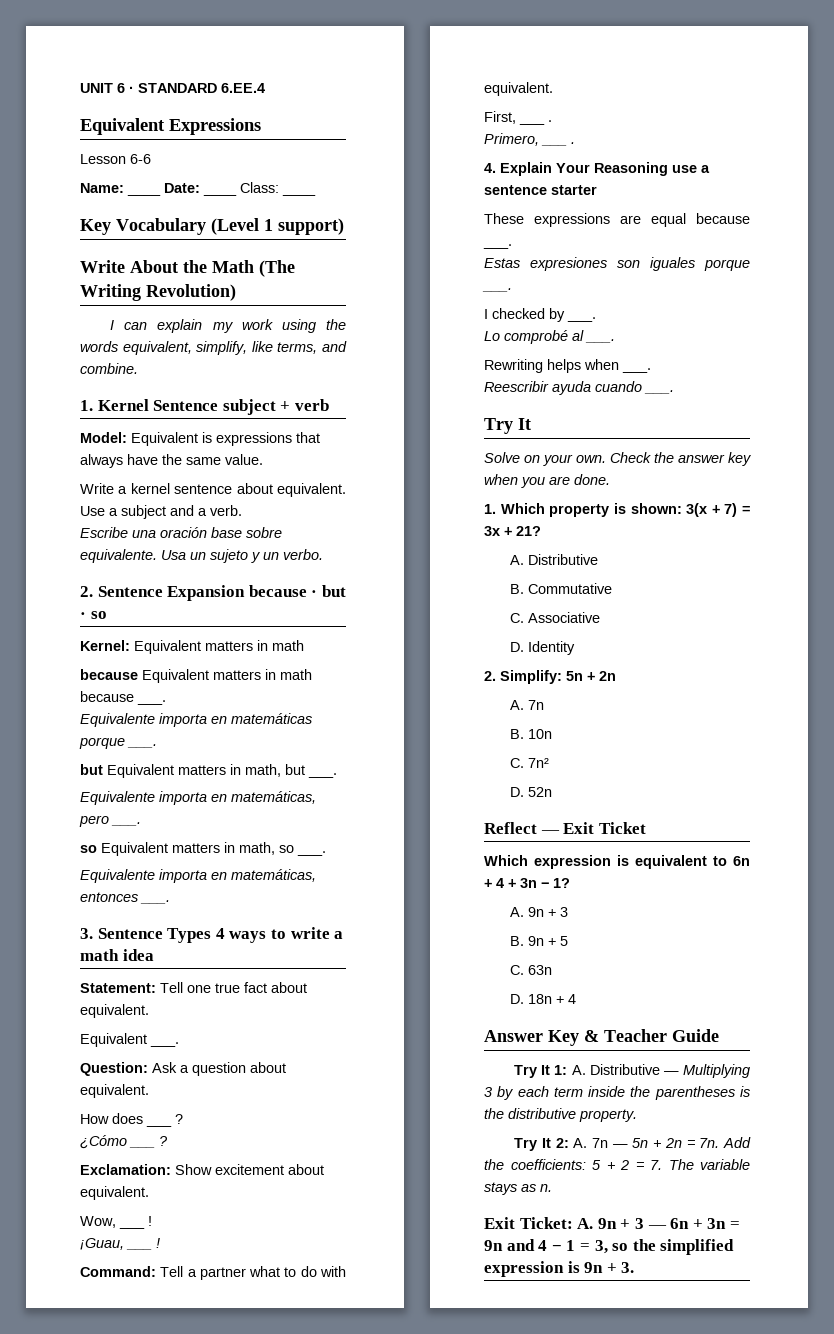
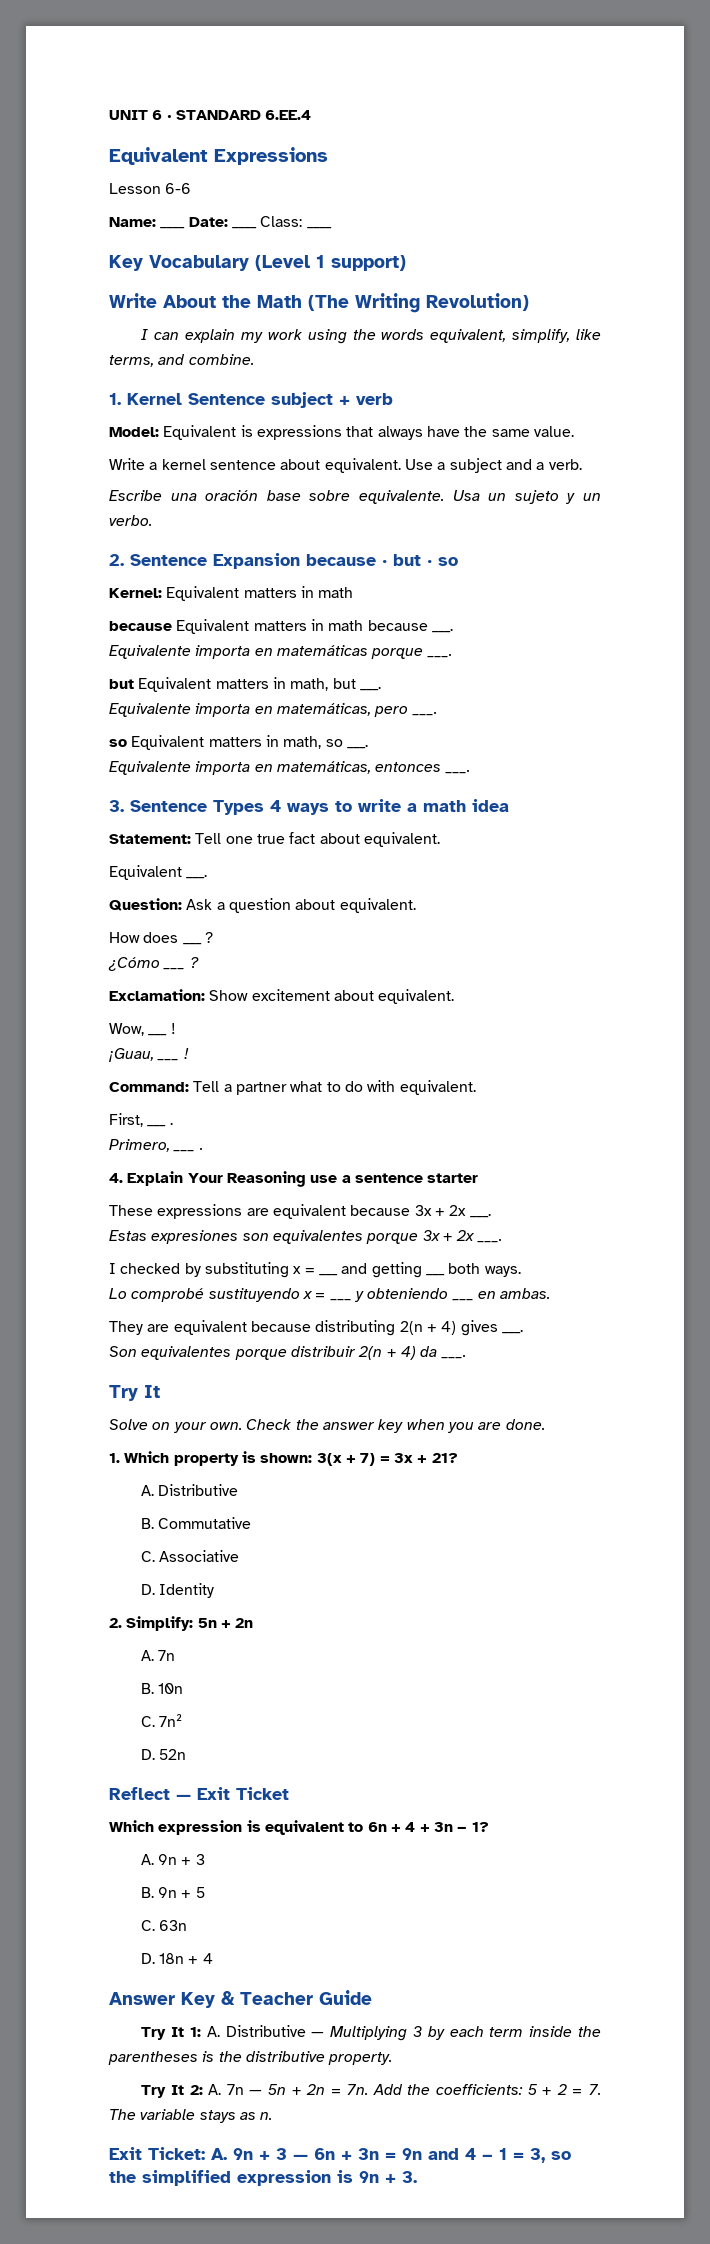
- These expressions are equal because ___.
+ These expressions are equivalent because 3x + 2x ___.
- Estas expresiones son iguales porque ___.
+ Estas expresiones son equivalentes porque 3x + 2x ___.
- I checked by ___.
- Lo comprobé al ___.
- Rewriting helps when ___.
- Reescribir ayuda cuando ___.
+ I checked by substituting x = ___ and getting ___ both ways.
+ Lo comprobé sustituyendo x = ___ y obteniendo ___ en ambas.
+ They are equivalent because distributing 2(n + 4) gives ___.
+ Son equivalentes porque distribuir 2(n + 4) da ___.

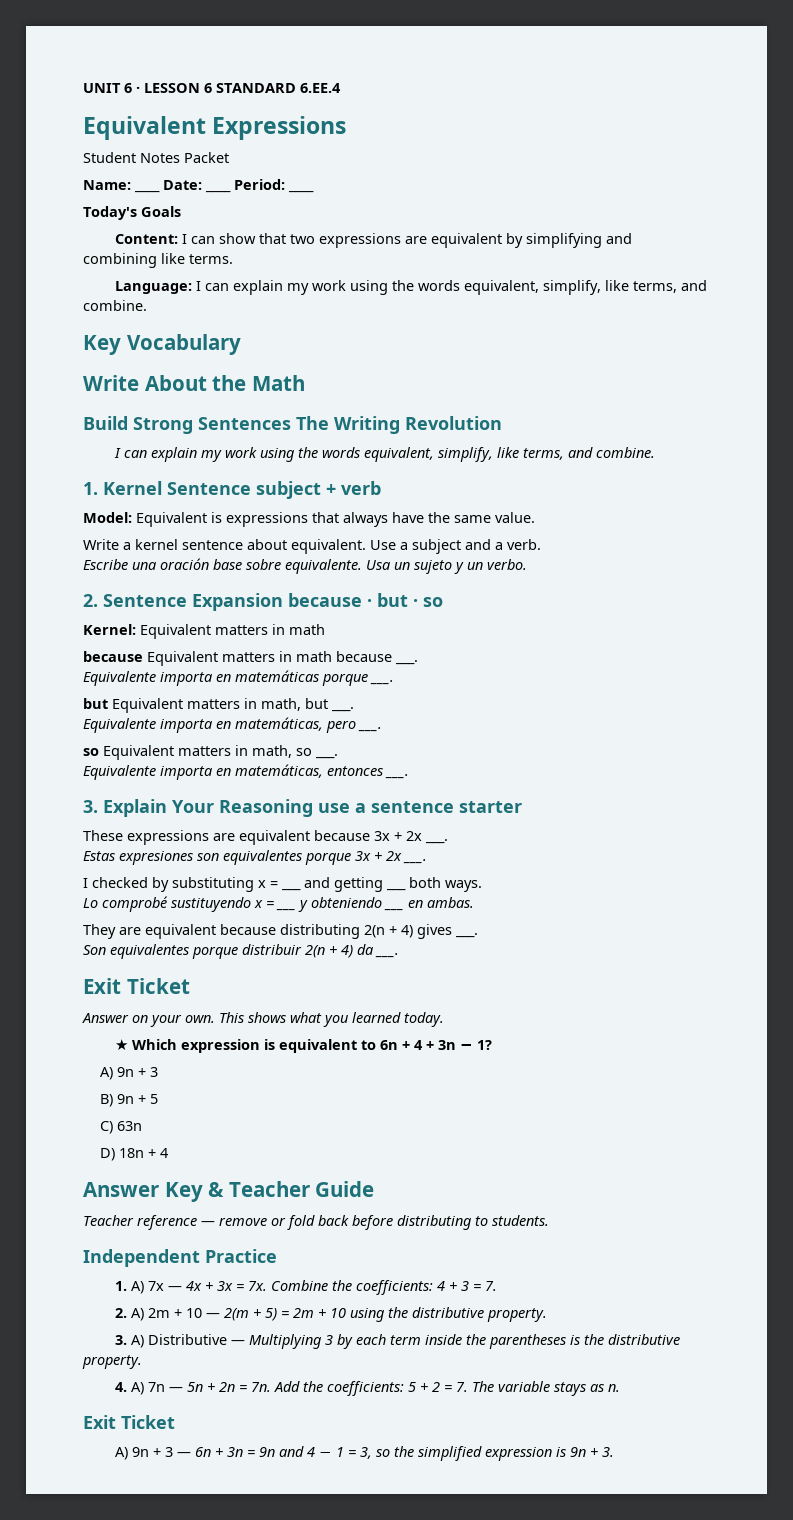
- UNIT 6 · STANDARD 6.EE.4
+ UNIT 6 · LESSON 6 STANDARD 6.EE.4
- Lesson 6-6
+ Student Notes Packet
- Name: ____ Date: ____ Class: ____
+ Name: ____ Date: ____ Period: ____
+ Today's Goals
+ Content: I can show that two expressions are equivalent by simplifying and combining like terms.
+ Language: I can explain my work using the words equivalent, simplify, like terms, and combine.
- Key Vocabulary (Level 1 support)
+ Key Vocabulary
- Write About the Math (The Writing Revolution)
+ Write About the Math
+ Build Strong Sentences The Writing Revolution
- 3. Sentence Types 4 ways to write a math idea
- Statement: Tell one true fact about equivalent.
- Equivalent ___.
- Question: Ask a question about equivalent.
- How does ___ ?
- ¿Cómo ___ ?
- Exclamation: Show excitement about equivalent.
- Wow, ___ !
- ¡Guau, ___ !
- Command: Tell a partner what to do with equivalent.
- First, ___ .
- Primero, ___ .
- 4. Explain Your Reasoning use a sentence starter
+ 3. Explain Your Reasoning use a sentence starter
  Son equivalentes porque distribuir 2(n + 4) da ___.
- Try It
- Solve on your own. Check the answer key when you are done.
- 1. Which property is shown: 3(x + 7) = 3x + 21?
- A. Distributive
- B. Commutative
- C. Associative
- D. Identity
- 2. Simplify: 5n + 2n
- A. 7n
- B. 10n
- C. 7n²
- D. 52n
- Reflect — Exit Ticket
- Which expression is equivalent to 6n + 4 + 3n − 1?
- A. 9n + 3
+ Exit Ticket
+ Answer on your own. This shows what you learned today.
+ ★ Which expression is equivalent to 6n + 4 + 3n − 1?
+ A) 9n + 3
- B. 9n + 5
+ B) 9n + 5
- C. 63n
+ C) 63n
- D. 18n + 4
+ D) 18n + 4
- Try It 1: A. Distributive — Multiplying 3 by each term inside the parentheses is the distributive property.
+ Teacher reference — remove or fold back before distributing to students.
+ Independent Practice
+ 1. A) 7x — 4x + 3x = 7x. Combine the coefficients: 4 + 3 = 7.
+ 2. A) 2m + 10 — 2(m + 5) = 2m + 10 using the distributive property.
+ 3. A) Distributive — Multiplying 3 by each term inside the parentheses is the distributive property.
- Try It 2: A. 7n — 5n + 2n = 7n.
+ 4. A) 7n — 5n + 2n = 7n.
  Add the coefficients: 5 + 2 = 7. The variable stays as n.
- Exit Ticket: A. 9n + 3 — 6n + 3n = 9n and 4 − 1 = 3, so the simplified expression is 9n + 3.
+ Exit Ticket
+ A) 9n + 3 — 6n + 3n = 9n and 4 − 1 = 3, so the simplified expression is 9n + 3.

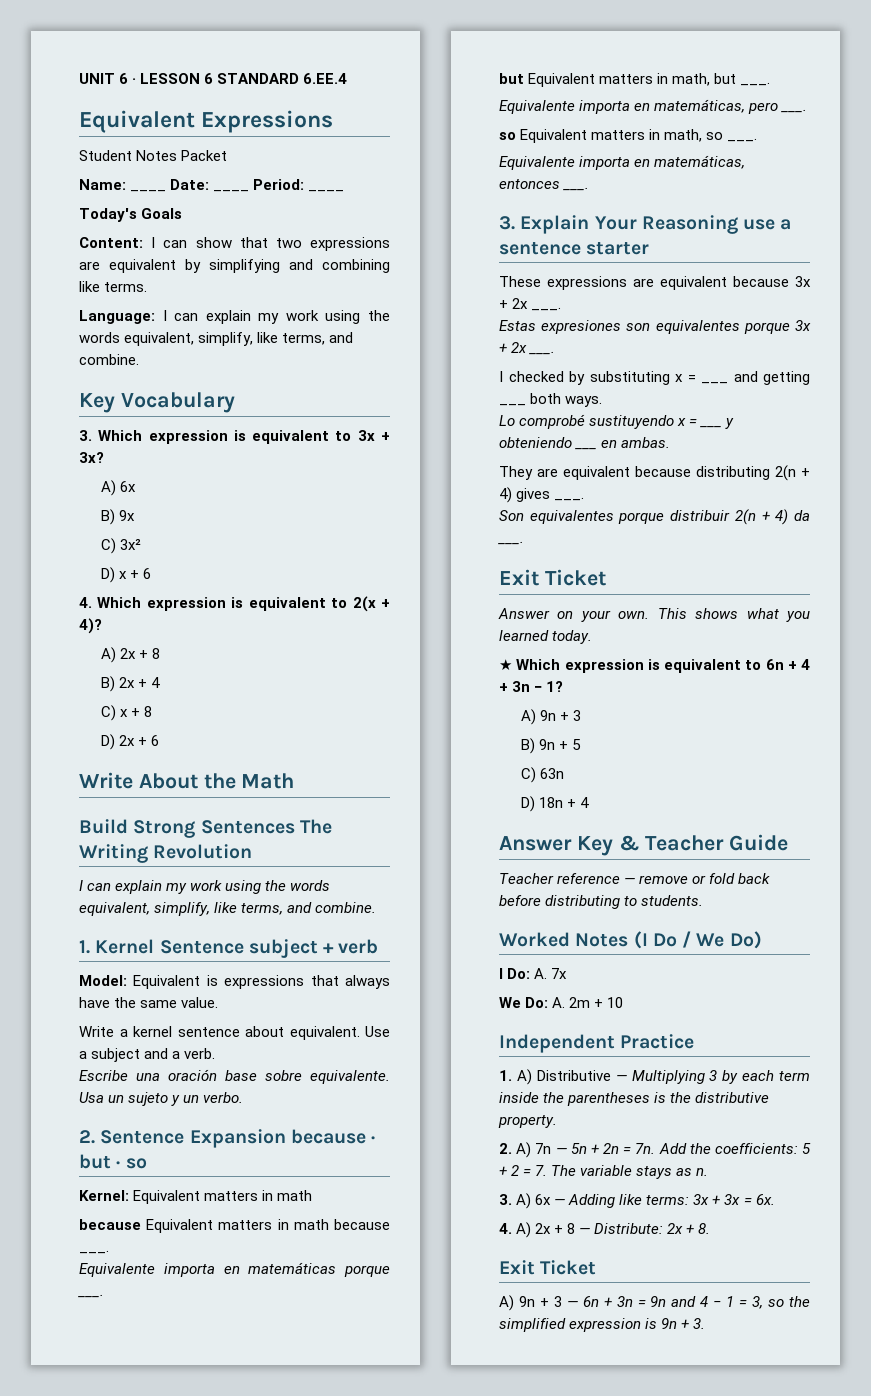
+ 3. Which expression is equivalent to 3x + 3x?
+ A) 6x
+ B) 9x
+ C) 3x²
+ D) x + 6
+ 4. Which expression is equivalent to 2(x + 4)?
+ A) 2x + 8
+ B) 2x + 4
+ C) x + 8
+ D) 2x + 6
+ Worked Notes (I Do / We Do)
+ I Do: A. 7x
+ We Do: A. 2m + 10
  Independent Practice
- 1. A) 7x — 4x + 3x = 7x. Combine the coefficients: 4 + 3 = 7.
- 2. A) 2m + 10 — 2(m + 5) = 2m + 10 using the distributive property.
- 3. A) Distributive — Multiplying 3 by each term inside the parentheses is the distributive property.
+ 1. A) Distributive — Multiplying 3 by each term inside the parentheses is the distributive property.
- 4. A) 7n — 5n + 2n = 7n.
+ 2. A) 7n — 5n + 2n = 7n.
+ 3. A) 6x — Adding like terms: 3x + 3x = 6x.
+ 4. A) 2x + 8 — Distribute: 2x + 8.

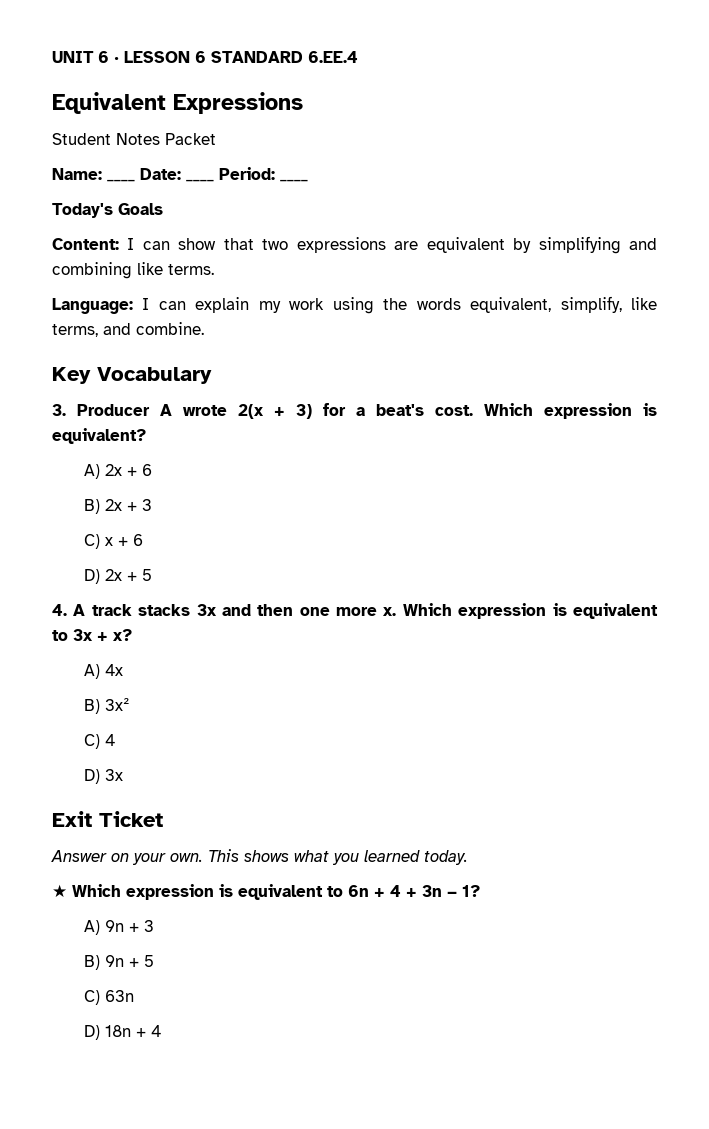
- 3. Which expression is equivalent to 3x + 3x?
- A) 6x
- B) 9x
- C) 3x²
- D) x + 6
- 4. Which expression is equivalent to 2(x + 4)?
- A) 2x + 8
- B) 2x + 4
- C) x + 8
- D) 2x + 6
- Write About the Math
- Build Strong Sentences The Writing Revolution
- I can explain my work using the words equivalent, simplify, like terms, and combine.
- 1. Kernel Sentence subject + verb
- Model: Equivalent is expressions that always have the same value.
- Write a kernel sentence about equivalent. Use a subject and a verb.
- Escribe una oración base sobre equivalente. Usa un sujeto y un verbo.
- 2. Sentence Expansion because · but · so
- Kernel: Equivalent matters in math
- because Equivalent matters in math because ___.
- Equivalente importa en matemáticas porque ___.
- but Equivalent matters in math, but ___.
- Equivalente importa en matemáticas, pero ___.
- so Equivalent matters in math, so ___.
- Equivalente importa en matemáticas, entonces ___.
- 3. Explain Your Reasoning use a sentence starter
- These expressions are equivalent because 3x + 2x ___.
- Estas expresiones son equivalentes porque 3x + 2x ___.
- I checked by substituting x = ___ and getting ___ both ways.
- Lo comprobé sustituyendo x = ___ y obteniendo ___ en ambas.
- They are equivalent because distributing 2(n + 4) gives ___.
- Son equivalentes porque distribuir 2(n + 4) da ___.
+ 3. Producer A wrote 2(x + 3) for a beat's cost. Which expression is equivalent?
+ A) 2x + 6
+ B) 2x + 3
+ C) x + 6
+ D) 2x + 5
+ 4. A track stacks 3x and then one more x. Which expression is equivalent to 3x + x?
+ A) 4x
+ B) 3x²
+ C) 4
+ D) 3x
- Answer Key & Teacher Guide
- Teacher reference — remove or fold back before distributing to students.
- Worked Notes (I Do / We Do)
- I Do: A. 7x
- We Do: A. 2m + 10
- Independent Practice
- 1. A) Distributive — Multiplying 3 by each term inside the parentheses is the distributive property.
- 2. A) 7n — 5n + 2n = 7n. Add the coefficients: 5 + 2 = 7. The variable stays as n.
- 3. A) 6x — Adding like terms: 3x + 3x = 6x.
- 4. A) 2x + 8 — Distribute: 2x + 8.
- Exit Ticket
- A) 9n + 3 — 6n + 3n = 9n and 4 − 1 = 3, so the simplified expression is 9n + 3.

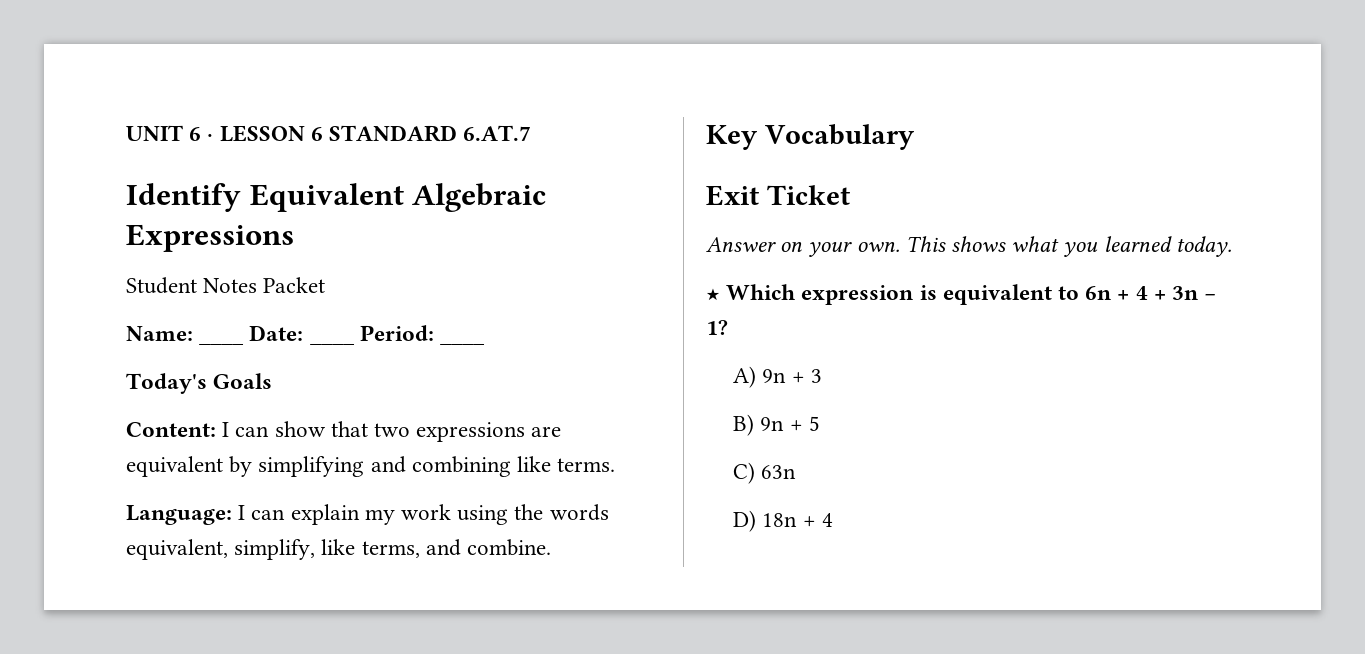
- UNIT 6 · LESSON 6 STANDARD 6.EE.4
- Equivalent Expressions
+ UNIT 6 · LESSON 6 STANDARD 6.AT.7
+ Identify Equivalent Algebraic Expressions
- 3. Producer A wrote 2(x + 3) for a beat's cost. Which expression is equivalent?
- A) 2x + 6
- B) 2x + 3
- C) x + 6
- D) 2x + 5
- 4. A track stacks 3x and then one more x. Which expression is equivalent to 3x + x?
- A) 4x
- B) 3x²
- C) 4
- D) 3x

